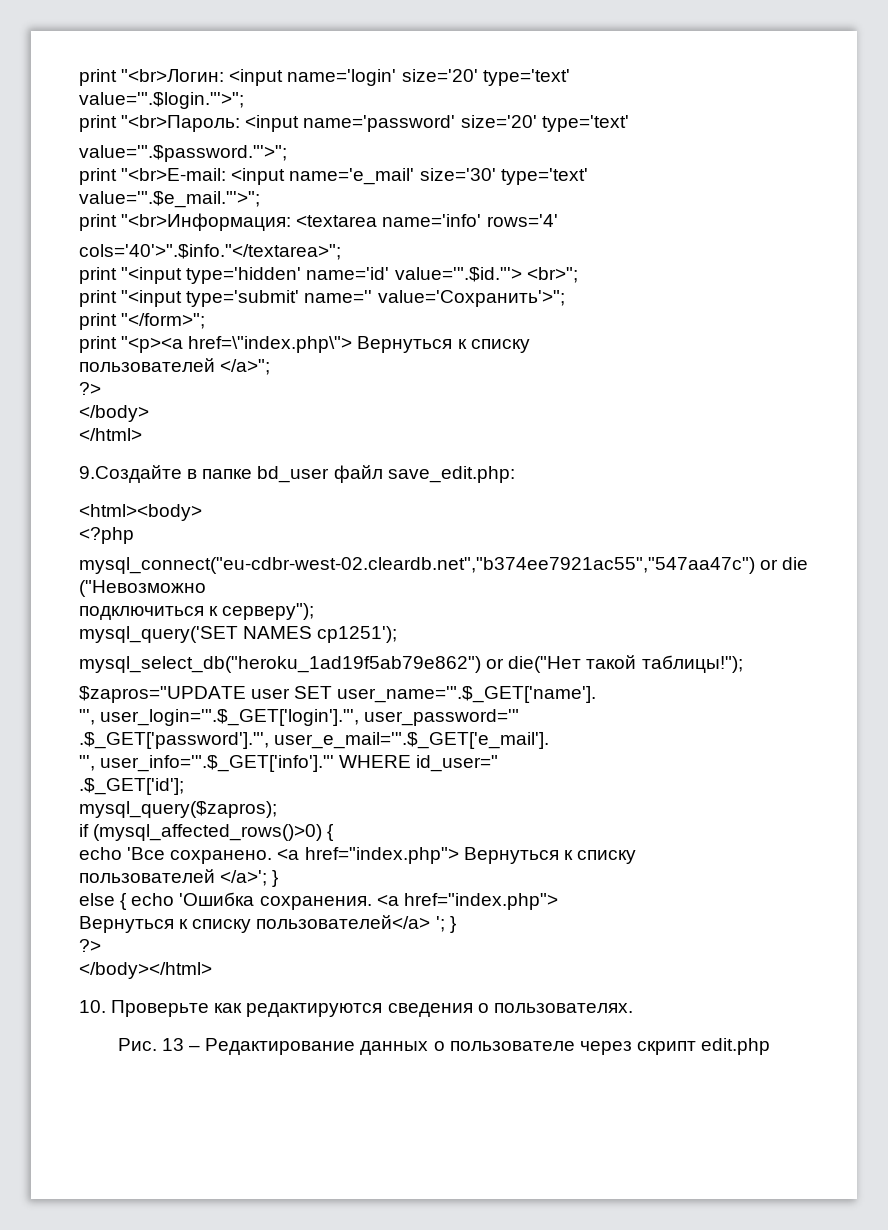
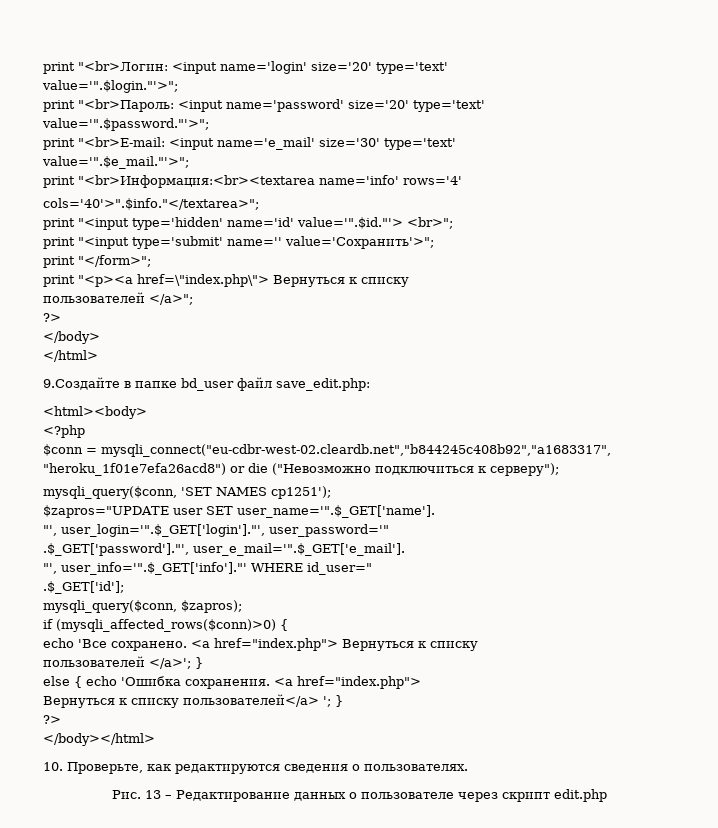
- print "<br>Информация: <textarea name='info' rows='4'
+ print "<br>Информация:<br><textarea name='info' rows='4'
- mysql_connect("eu-cdbr-west-02.cleardb.net","b374ee7921ac55","547aa47c") or die ("Невозможно
- подключиться к серверу");
+ $conn = mysqli_connect("eu-cdbr-west-02.cleardb.net","b844245c408b92","a1683317", "heroku_1f01e7efa26acd8") or die ("Невозможно подключиться к серверу");
- mysql_query('SET NAMES cp1251');
+ mysqli_query($conn, 'SET NAMES cp1251');
- mysql_select_db("heroku_1ad19f5ab79e862") or die("Нет такой таблицы!");
- mysql_query($zapros);
+ mysqli_query($conn, $zapros);
- if (mysql_affected_rows()>0) {
+ if (mysqli_affected_rows($conn)>0) {
- 10. Проверьте как редактируются сведения о пользователях.
+ 10. Проверьте, как редактируются сведения о пользователях.

